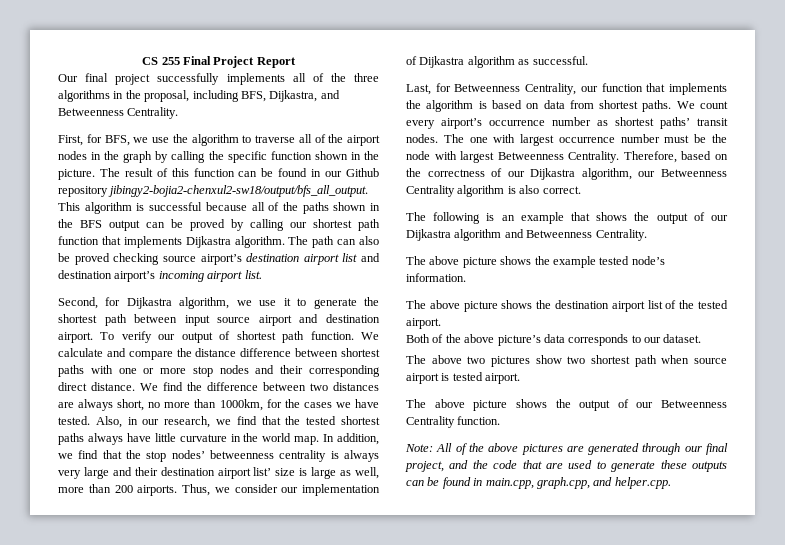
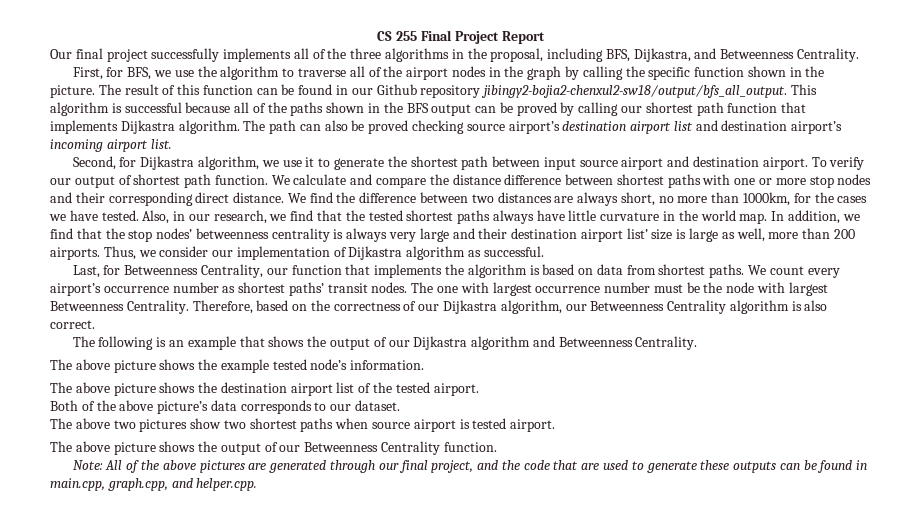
- The above two pictures show two shortest path when source airport is tested airport.
+ The above two pictures show two shortest paths when source airport is tested airport.

